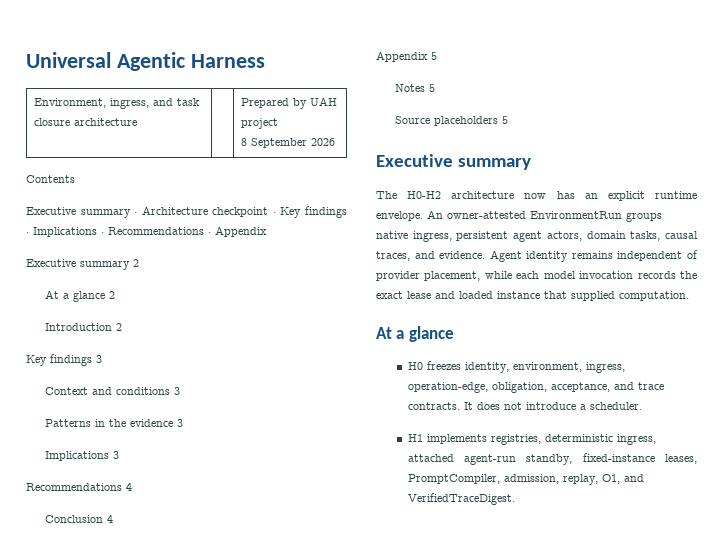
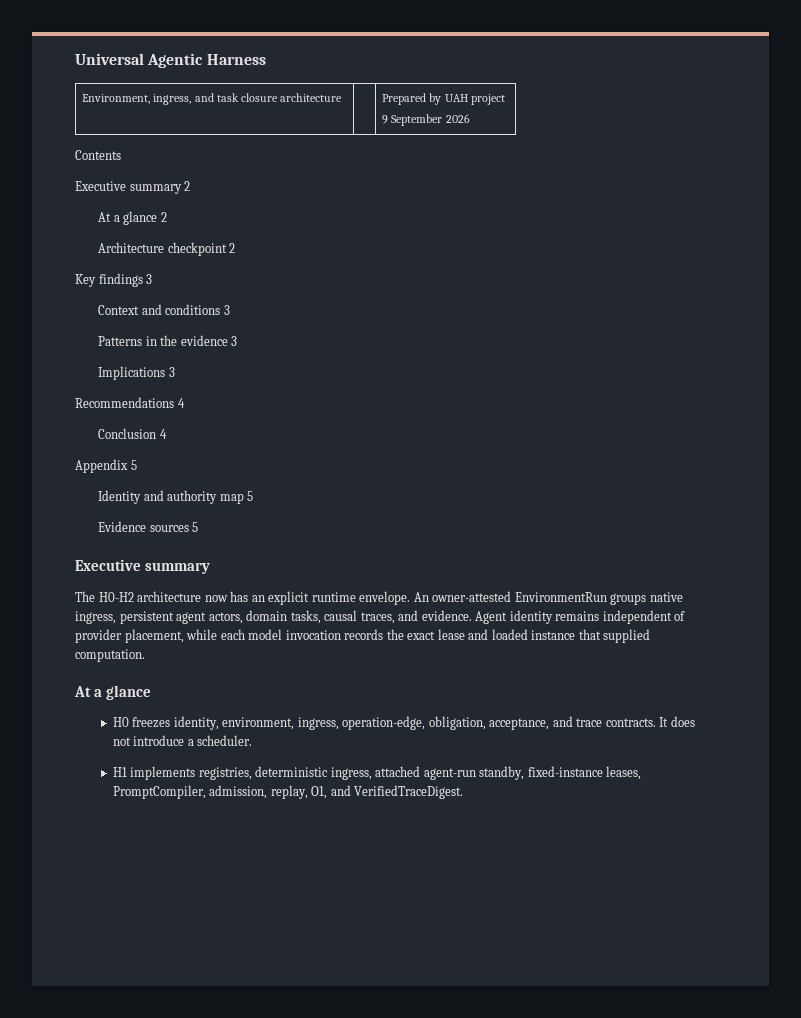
  Environment, ingress, and task closure architecture | | Prepared by UAH project
- 8 September 2026
+ 9 September 2026
- Executive summary · Architecture checkpoint · Key findings · Implications · Recommendations · Appendix
- Introduction 2
+ Architecture checkpoint 2
- Notes 5
- Source placeholders 5
+ Identity and authority map 5
+ Evidence sources 5

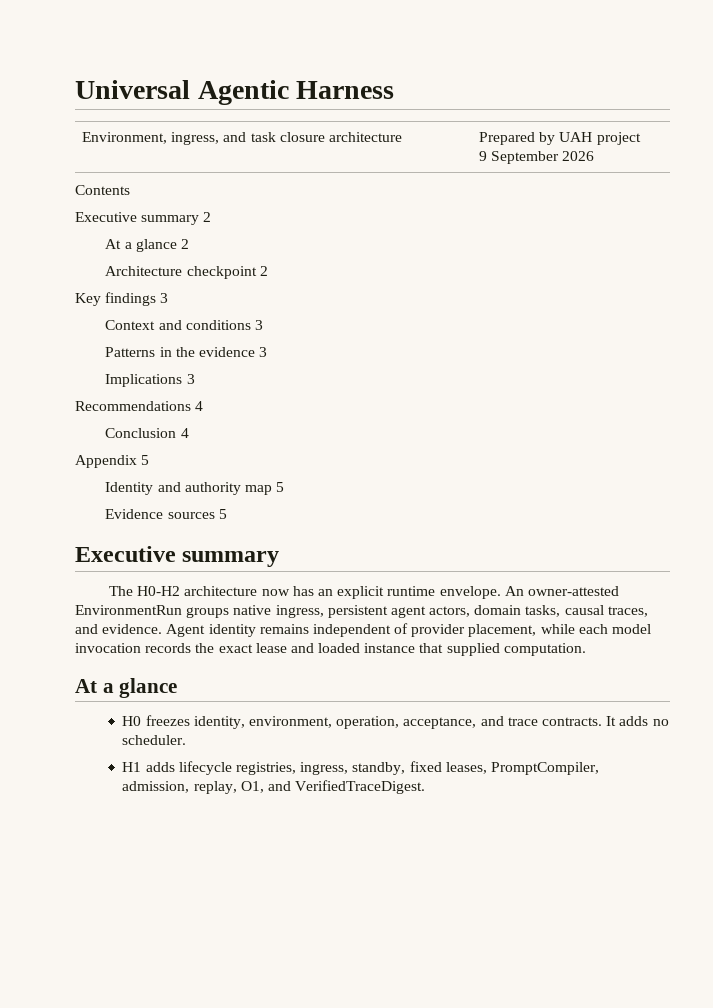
- H0 freezes identity, environment, ingress, operation-edge, obligation, acceptance, and trace contracts.
+ H0 freezes identity, environment, operation, acceptance, and trace contracts.
- It does not introduce a scheduler.
- H1 implements registries, deterministic ingress, attached agent-run standby, fixed-instance leases, PromptCompiler, admission, replay, O1, and VerifiedTraceDigest.
+ It adds no scheduler.
+ H1 adds lifecycle registries, ingress, standby, fixed leases, PromptCompiler, admission, replay, O1, and VerifiedTraceDigest.

